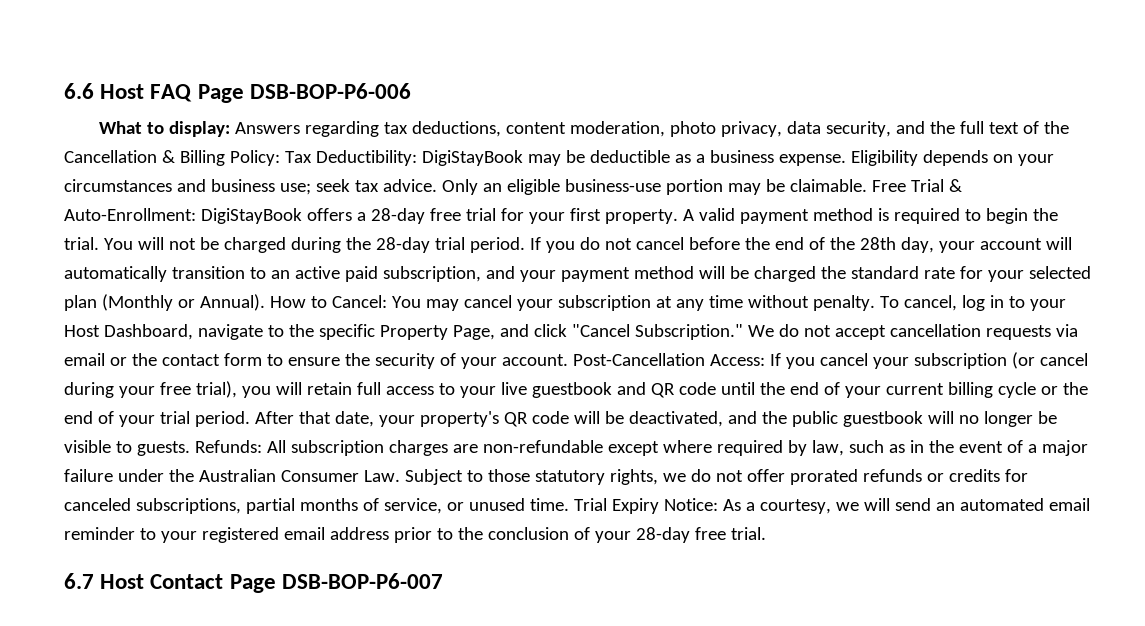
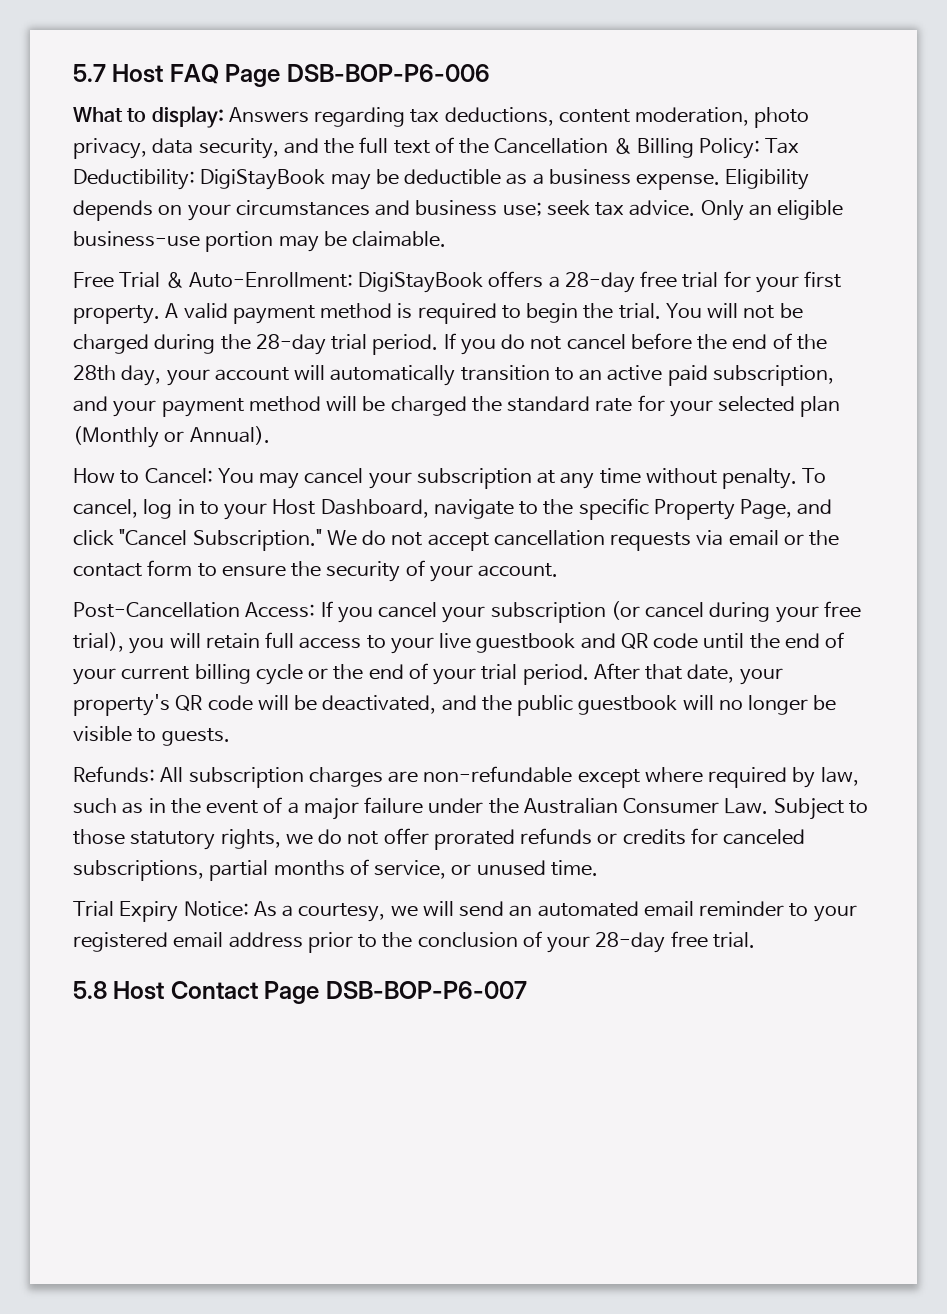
- 6.6 Host FAQ Page DSB-BOP-P6-006
+ 5.7 Host FAQ Page DSB-BOP-P6-006
- Only an eligible business-use portion may be claimable. Free Trial & Auto-Enrollment: DigiStayBook offers a 28-day free trial for your first property.
+ Only an eligible business-use portion may be claimable.
+ Free Trial & Auto-Enrollment: DigiStayBook offers a 28-day free trial for your first property.
- If you do not cancel before the end of the 28th day, your account will automatically transition to an active paid subscription, and your payment method will be charged the standard rate for your selected plan (Monthly or Annual). How to Cancel: You may cancel your subscription at any time without penalty.
+ If you do not cancel before the end of the 28th day, your account will automatically transition to an active paid subscription, and your payment method will be charged the standard rate for your selected plan (Monthly or Annual).
+ How to Cancel: You may cancel your subscription at any time without penalty.
- We do not accept cancellation requests via email or the contact form to ensure the security of your account. Post-Cancellation Access: If you cancel your subscription (or cancel during your free trial), you will retain full access to your live guestbook and QR code until the end of your current billing cycle or the end of your trial period.
+ We do not accept cancellation requests via email or the contact form to ensure the security of your account.
+ Post-Cancellation Access: If you cancel your subscription (or cancel during your free trial), you will retain full access to your live guestbook and QR code until the end of your current billing cycle or the end of your trial period.
- After that date, your property's QR code will be deactivated, and the public guestbook will no longer be visible to guests. Refunds:
+ After that date, your property's QR code will be deactivated, and the public guestbook will no longer be visible to guests.
+ Refunds:
- All subscription charges are non-refundable except where required by law, such as in the event of a major failure under the Australian Consumer Law. Subject to those statutory rights, we do not offer prorated refunds or credits for canceled subscriptions, partial months of service, or unused time. Trial Expiry Notice:
+ All subscription charges are non-refundable except where required by law, such as in the event of a major failure under the Australian Consumer Law. Subject to those statutory rights, we do not offer prorated refunds or credits for canceled subscriptions, partial months of service, or unused time.
+ Trial Expiry Notice:
- 6.7 Host Contact Page DSB-BOP-P6-007
+ 5.8 Host Contact Page DSB-BOP-P6-007

